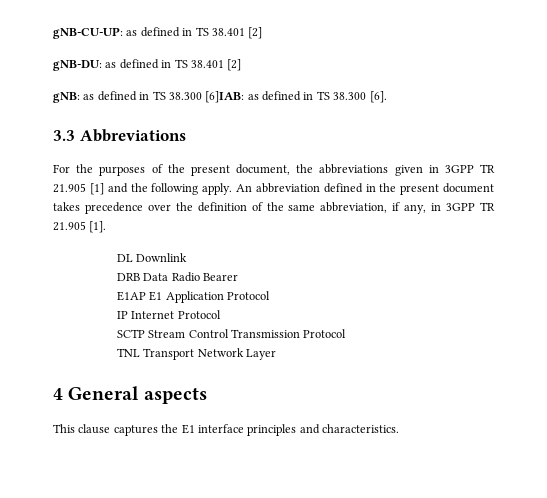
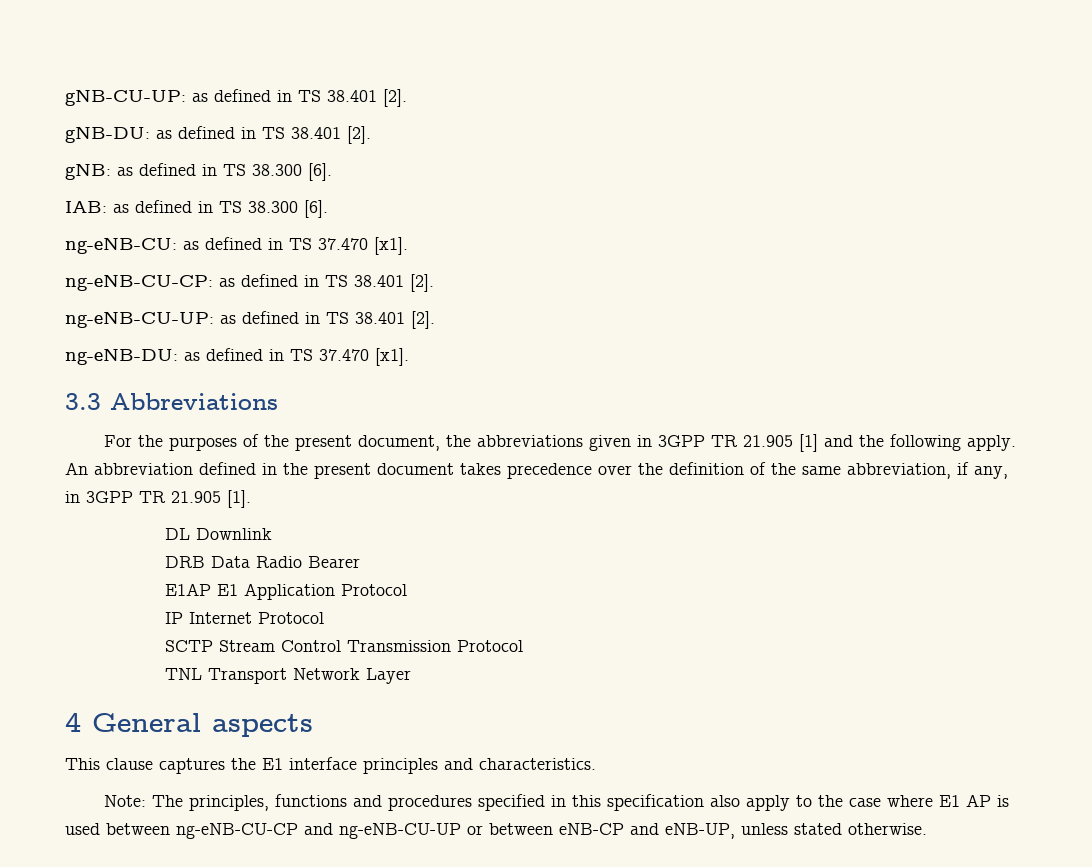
- gNB-CU-UP: as defined in TS 38.401 [2]
+ gNB-CU-UP: as defined in TS 38.401 [2].
- gNB-DU: as defined in TS 38.401 [2]
+ gNB-DU: as defined in TS 38.401 [2].
- gNB: as defined in TS 38.300 [6]IAB: as defined in TS 38.300 [6].
+ gNB: as defined in TS 38.300 [6].
+ IAB: as defined in TS 38.300 [6].
+ ng-eNB-CU: as defined in TS 37.470 [x1].
+ ng-eNB-CU-CP: as defined in TS 38.401 [2].
+ ng-eNB-CU-UP: as defined in TS 38.401 [2].
+ ng-eNB-DU: as defined in TS 37.470 [x1].
+ Note: The principles, functions and procedures specified in this specification also apply to the case where E1 AP is used between ng-eNB-CU-CP and ng-eNB-CU-UP or between eNB-CP and eNB-UP, unless stated otherwise.

